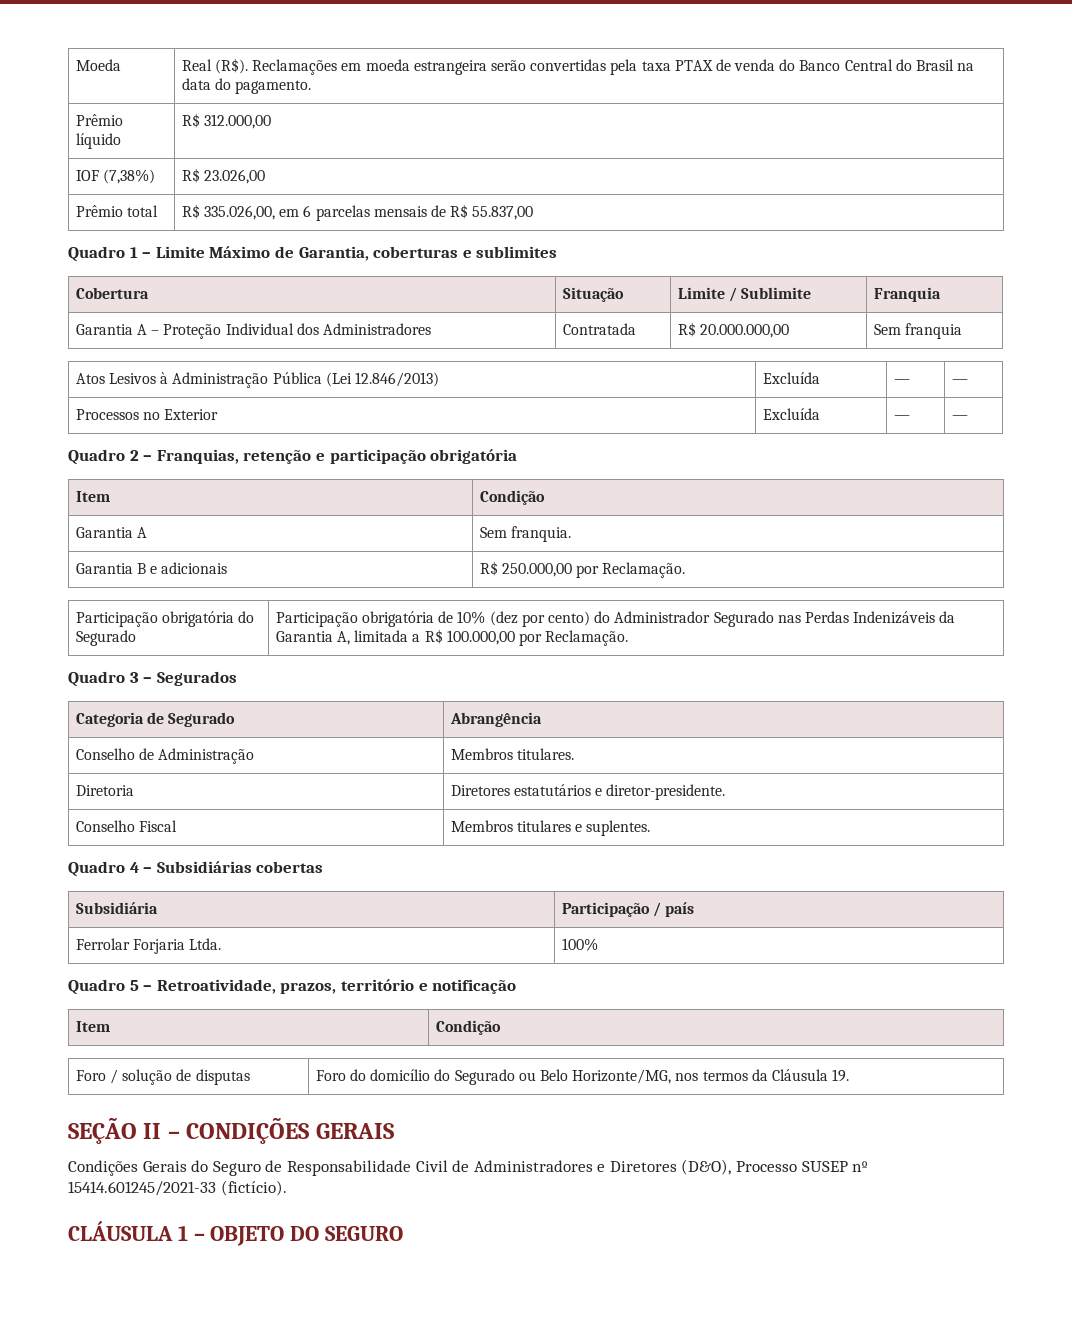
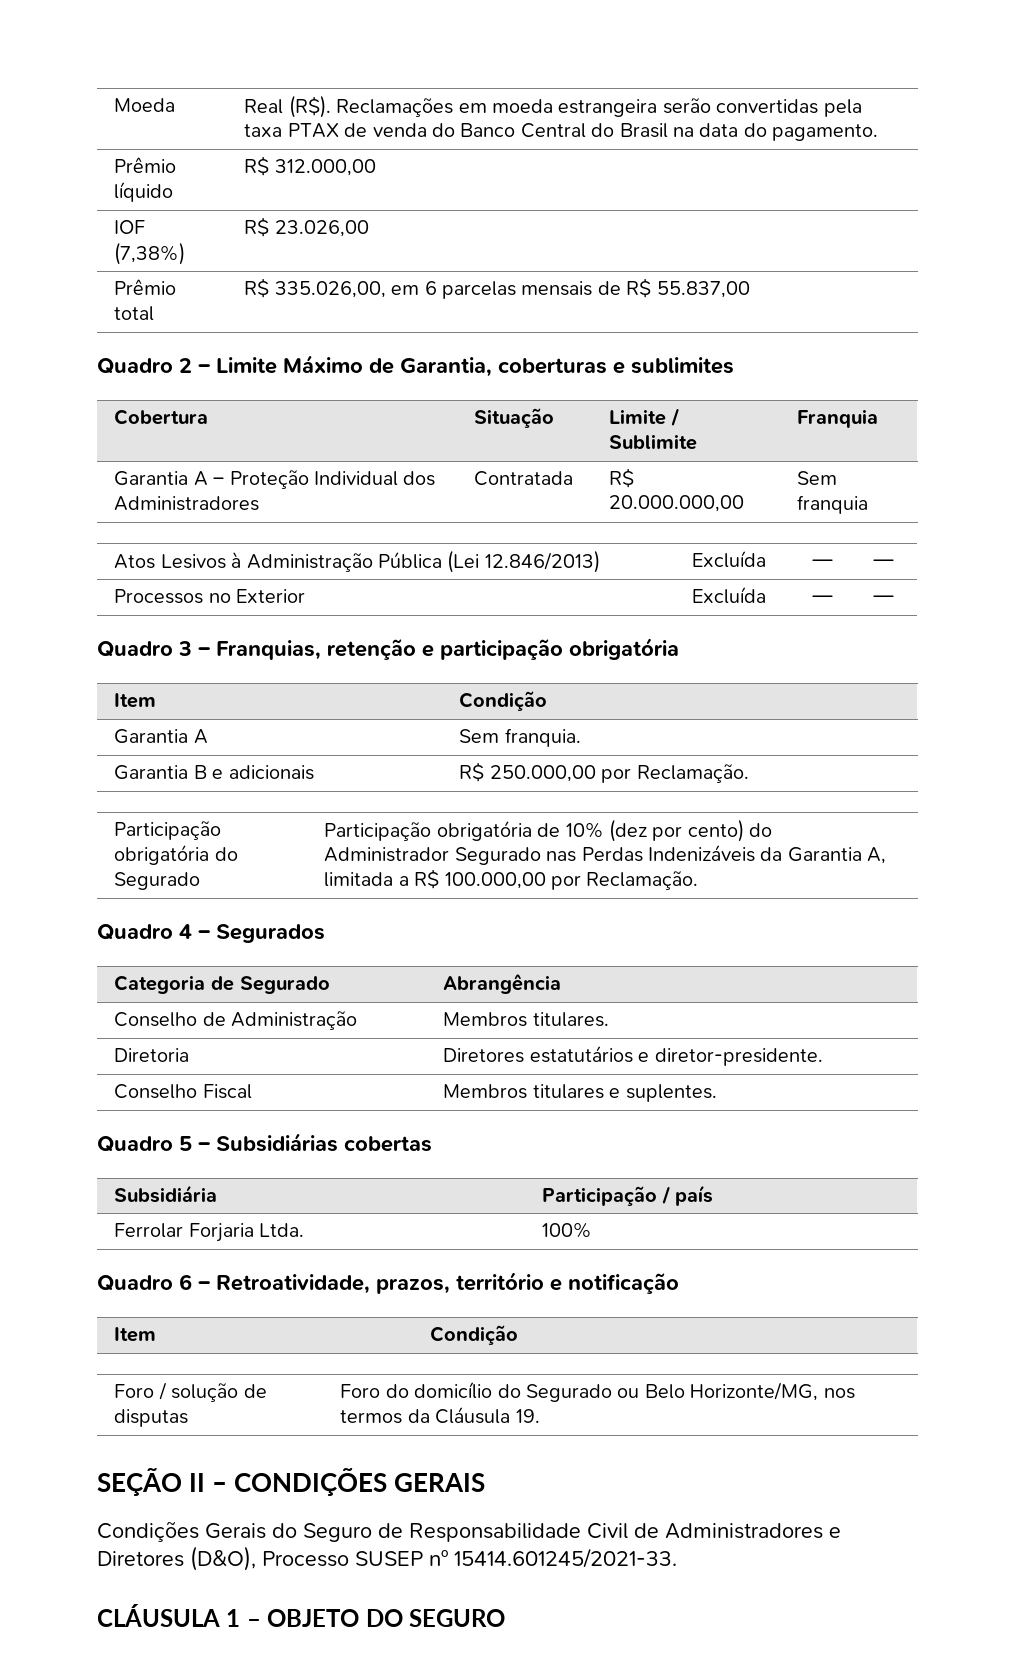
- Quadro 1 – Limite Máximo de Garantia, coberturas e sublimites
+ Quadro 2 – Limite Máximo de Garantia, coberturas e sublimites
- Quadro 2 – Franquias, retenção e participação obrigatória
+ Quadro 3 – Franquias, retenção e participação obrigatória
- Quadro 3 – Segurados
+ Quadro 4 – Segurados
- Quadro 4 – Subsidiárias cobertas
+ Quadro 5 – Subsidiárias cobertas
- Quadro 5 – Retroatividade, prazos, território e notificação
+ Quadro 6 – Retroatividade, prazos, território e notificação
- Condições Gerais do Seguro de Responsabilidade Civil de Administradores e Diretores (D&O), Processo SUSEP nº 15414.601245/2021-33 (fictício).
+ Condições Gerais do Seguro de Responsabilidade Civil de Administradores e Diretores (D&O), Processo SUSEP nº 15414.601245/2021-33.

